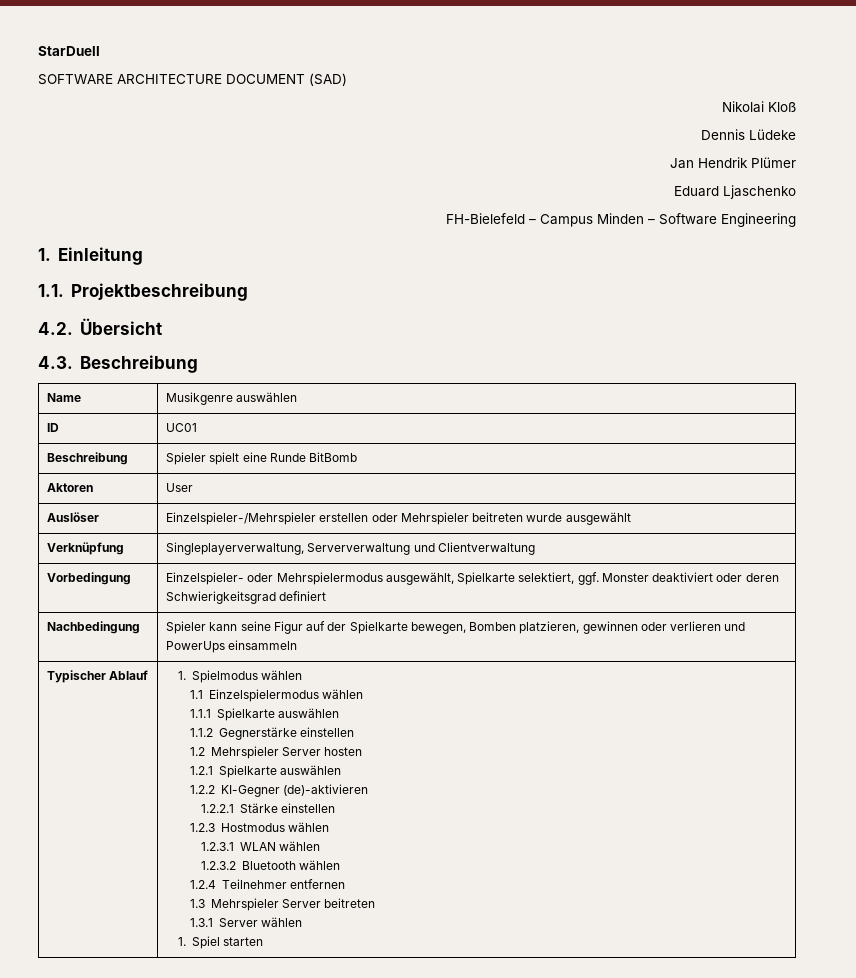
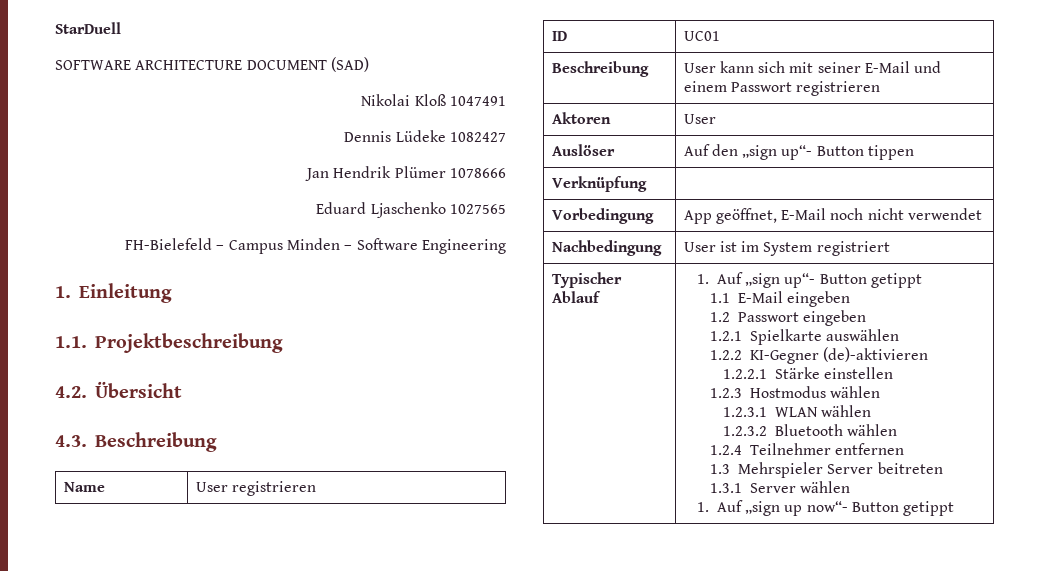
- Nikolai Kloß
+ Nikolai Kloß 1047491
- Dennis Lüdeke
+ Dennis Lüdeke 1082427
- Jan Hendrik Plümer
+ Jan Hendrik Plümer 1078666
- Eduard Ljaschenko
+ Eduard Ljaschenko 1027565
- Name | Musikgenre auswählen
+ Name | User registrieren
- Beschreibung | Spieler spielt eine Runde BitBomb
+ Beschreibung | User kann sich mit seiner E-Mail und einem Passwort registrieren
  Aktoren | User
- Auslöser | Einzelspieler-/Mehrspieler erstellen oder Mehrspieler beitreten wurde ausgewählt
- Verknüpfung | Singleplayerverwaltung, Serververwaltung und Clientverwaltung
- Vorbedingung | Einzelspieler- oder Mehrspielermodus ausgewählt, Spielkarte selektiert, ggf. Monster deaktiviert oder deren Schwierigkeitsgrad definiert
- Nachbedingung | Spieler kann seine Figur auf der Spielkarte bewegen, Bomben platzieren, gewinnen oder verlieren und PowerUps einsammeln
- Typischer Ablauf | 1. Spielmodus wählen
- 1.1 Einzelspielermodus wählen
- 1.1.1 Spielkarte auswählen
- 1.1.2 Gegnerstärke einstellen
- 1.2 Mehrspieler Server hosten
+ Auslöser | Auf den „sign up“- Button tippen
+ Verknüpfung |
+ Vorbedingung | App geöffnet, E-Mail noch nicht verwendet
+ Nachbedingung | User ist im System registriert
+ Typischer Ablauf | 1. Auf „sign up“- Button getippt
+ 1.1 E-Mail eingeben
+ 1.2 Passwort eingeben
- 1. Spiel starten
+ 1. Auf „sign up now“- Button getippt

